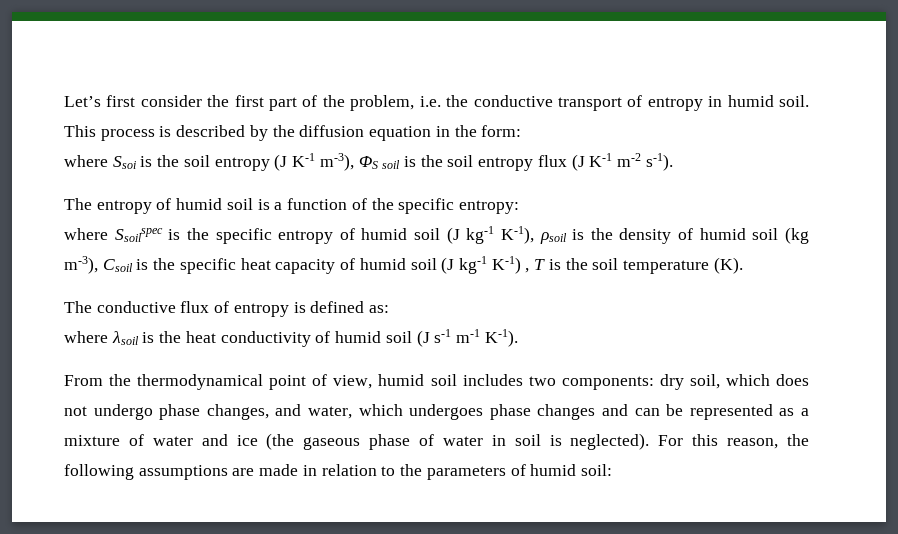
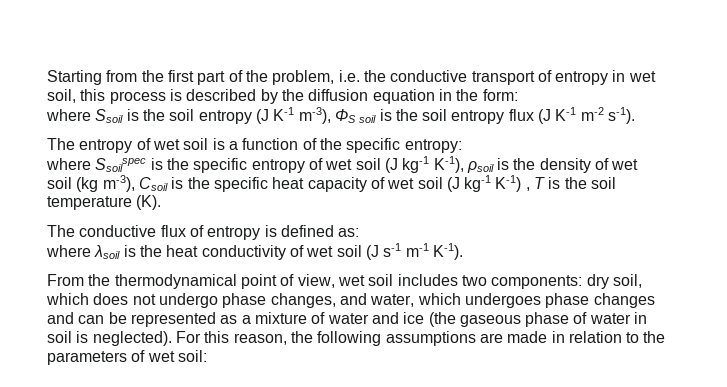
- Let’s first consider the first part of the problem, i.e. the conductive transport of entropy in humid soil. This process is described by the diffusion equation in the form:
+ Starting from the first part of the problem, i.e. the conductive transport of entropy in wet soil, this process is described by the diffusion equation in the form:
- where Ssoi is the soil entropy (J K-1 m-3), ΦS soil is the soil entropy flux (J K-1 m-2 s-1).
+ where Ssoil is the soil entropy (J K-1 m-3), ΦS soil is the soil entropy flux (J K-1 m-2 s-1).
- The entropy of humid soil is a function of the specific entropy:
+ The entropy of wet soil is a function of the specific entropy:
- where Ssoilspec is the specific entropy of humid soil (J kg-1 K-1), ρsoil is the density of humid soil (kg m-3), Csoil is the specific heat capacity of humid soil (J kg-1 K-1) , T is the soil temperature (K).
+ where Ssoilspec is the specific entropy of wet soil (J kg-1 K-1), ρsoil is the density of wet soil (kg m-3), Csoil is the specific heat capacity of wet soil (J kg-1 K-1) , T is the soil temperature (K).
- where λsoil is the heat conductivity of humid soil (J s-1 m-1 K-1).
+ where λsoil is the heat conductivity of wet soil (J s-1 m-1 K-1).
- From the thermodynamical point of view, humid soil includes two components: dry soil, which does not undergo phase changes, and water, which undergoes phase changes and can be represented as a mixture of water and ice (the gaseous phase of water in soil is neglected).
+ From the thermodynamical point of view, wet soil includes two components: dry soil, which does not undergo phase changes, and water, which undergoes phase changes and can be represented as a mixture of water and ice (the gaseous phase of water in soil is neglected).
- For this reason, the following assumptions are made in relation to the parameters of humid soil:
+ For this reason, the following assumptions are made in relation to the parameters of wet soil:

